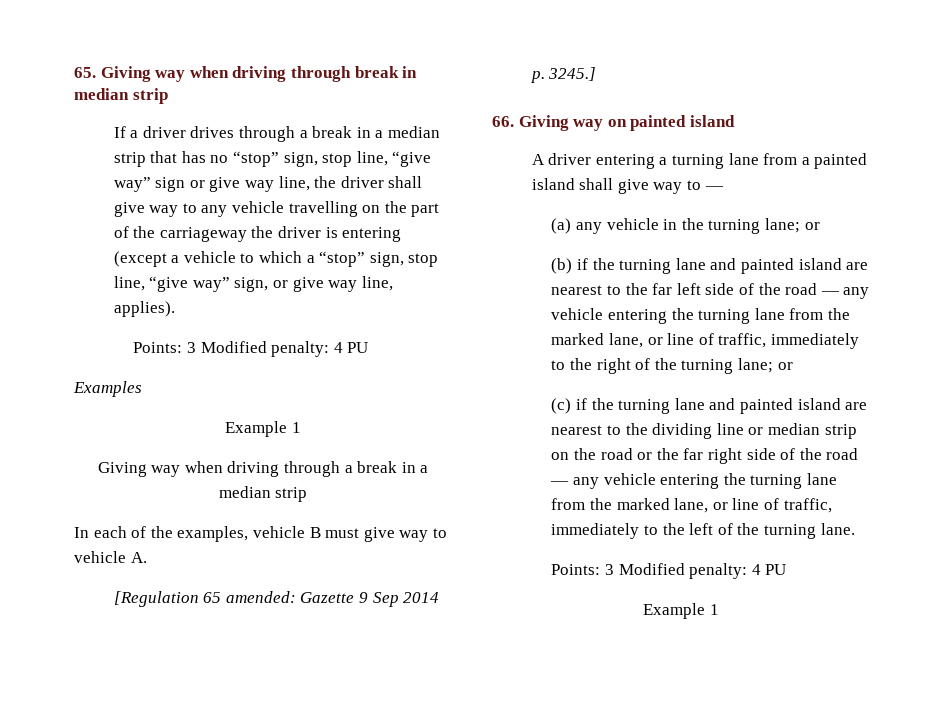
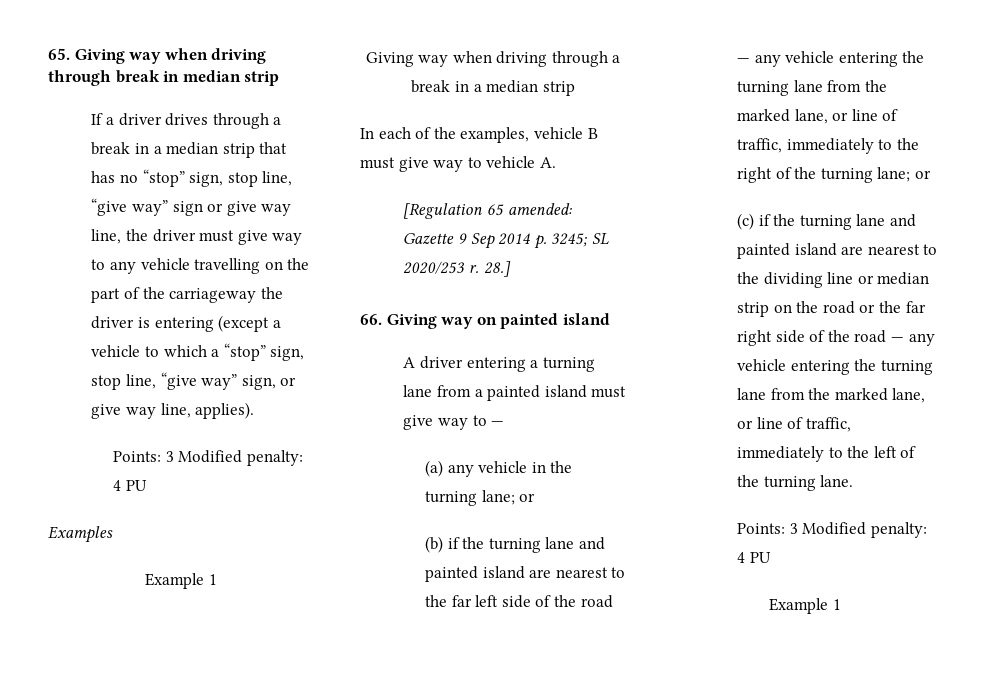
- If a driver drives through a break in a median strip that has no “stop” sign, stop line, “give way” sign or give way line, the driver shall give way to any vehicle travelling on the part of the carriageway the driver is entering (except a vehicle to which a “stop” sign, stop line, “give way” sign, or give way line, applies).
+ If a driver drives through a break in a median strip that has no “stop” sign, stop line, “give way” sign or give way line, the driver must give way to any vehicle travelling on the part of the carriageway the driver is entering (except a vehicle to which a “stop” sign, stop line, “give way” sign, or give way line, applies).
- [Regulation 65 amended: Gazette 9 Sep 2014 p. 3245.]
+ [Regulation 65 amended: Gazette 9 Sep 2014 p. 3245; SL 2020/253 r. 28.]
- A driver entering a turning lane from a painted island shall give way to —
+ A driver entering a turning lane from a painted island must give way to —

